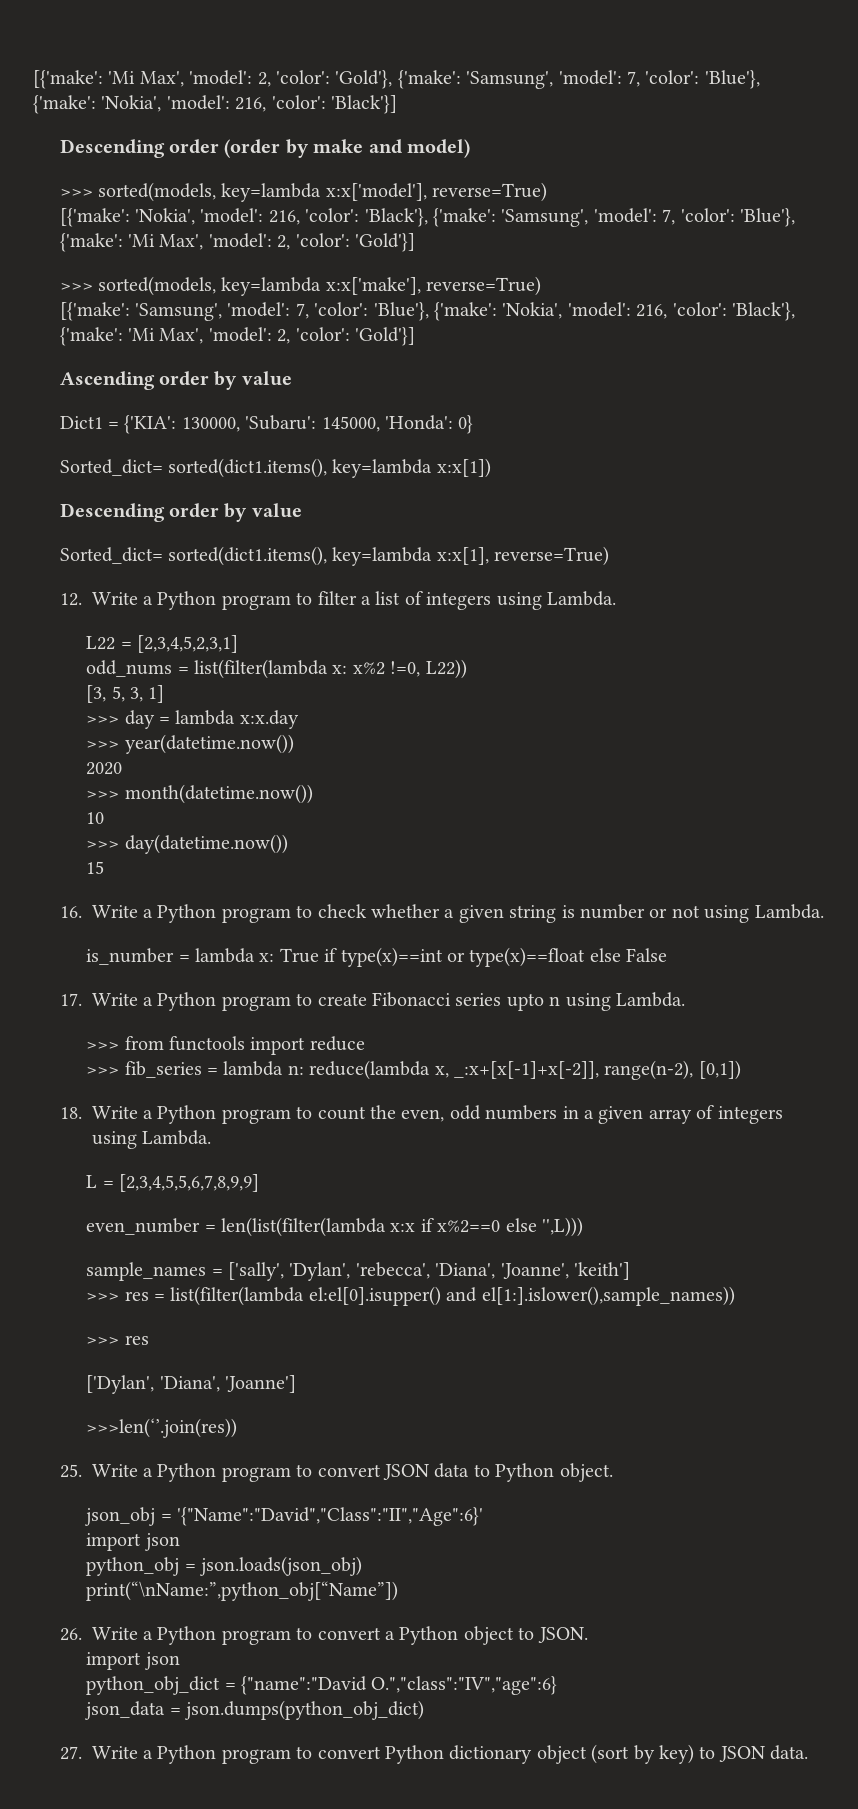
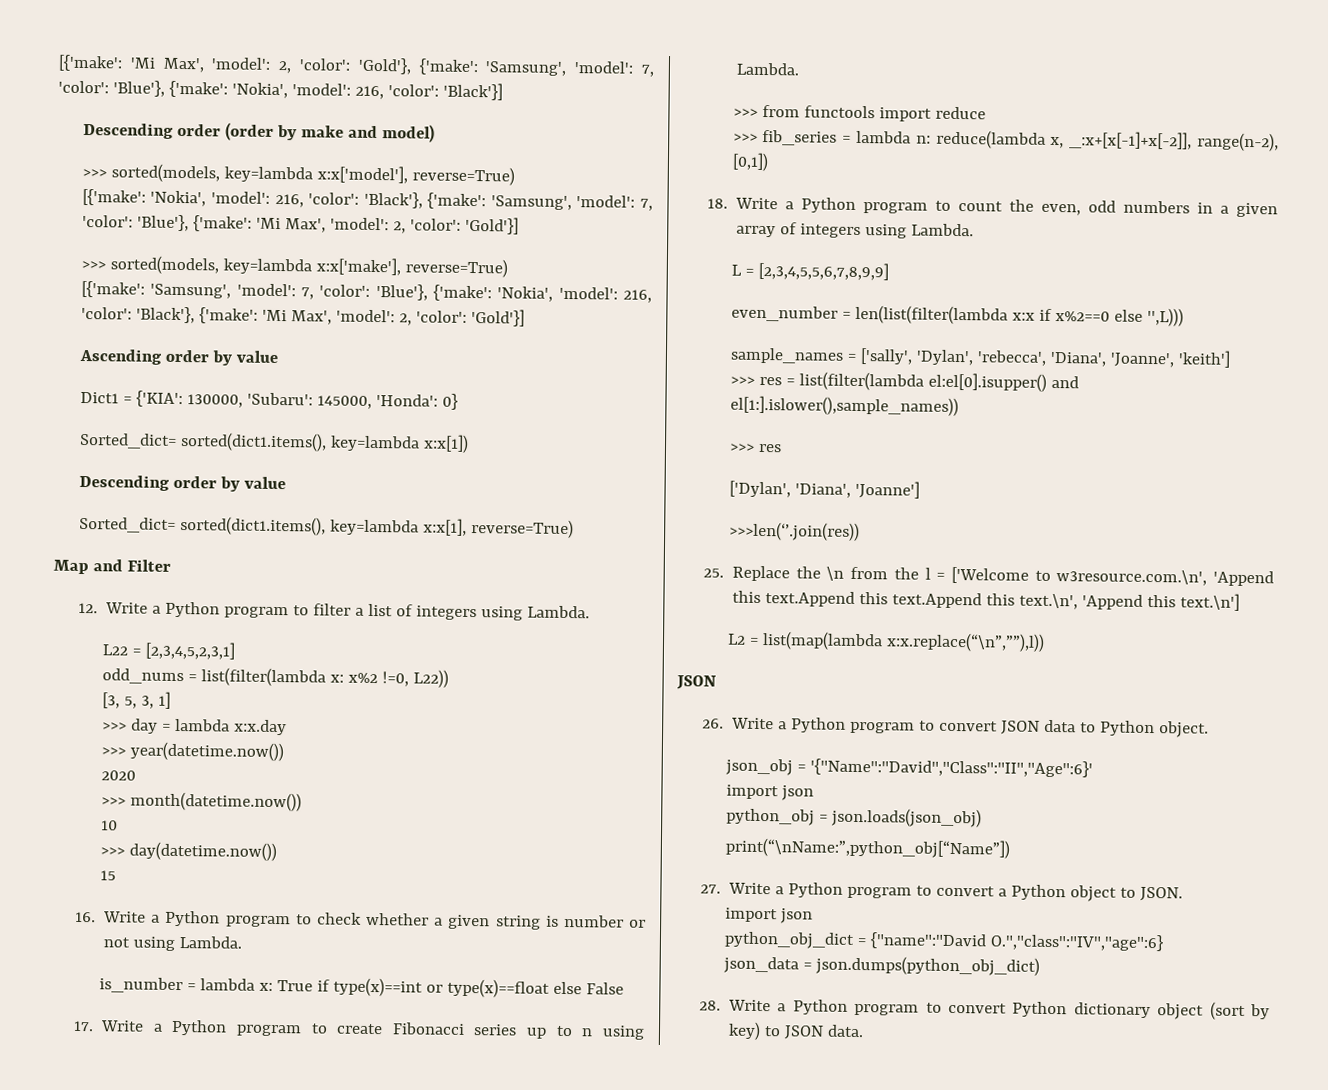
+ Map and Filter
- 17. Write a Python program to create Fibonacci series upto n using Lambda.
+ 17. Write a Python program to create Fibonacci series up to n using Lambda.
- 25. Write a Python program to convert JSON data to Python object.
+ 25. Replace the \n from the l = ['Welcome to w3resource.com.\n', 'Append this text.Append this text.Append this text.\n', 'Append this text.\n']
+ L2 = list(map(lambda x:x.replace(“\n”,””),l))
+ JSON
+ 26. Write a Python program to convert JSON data to Python object.
- 26. Write a Python program to convert a Python object to JSON.
+ 27. Write a Python program to convert a Python object to JSON.
- 27. Write a Python program to convert Python dictionary object (sort by key) to JSON data.
+ 28. Write a Python program to convert Python dictionary object (sort by key) to JSON data.

